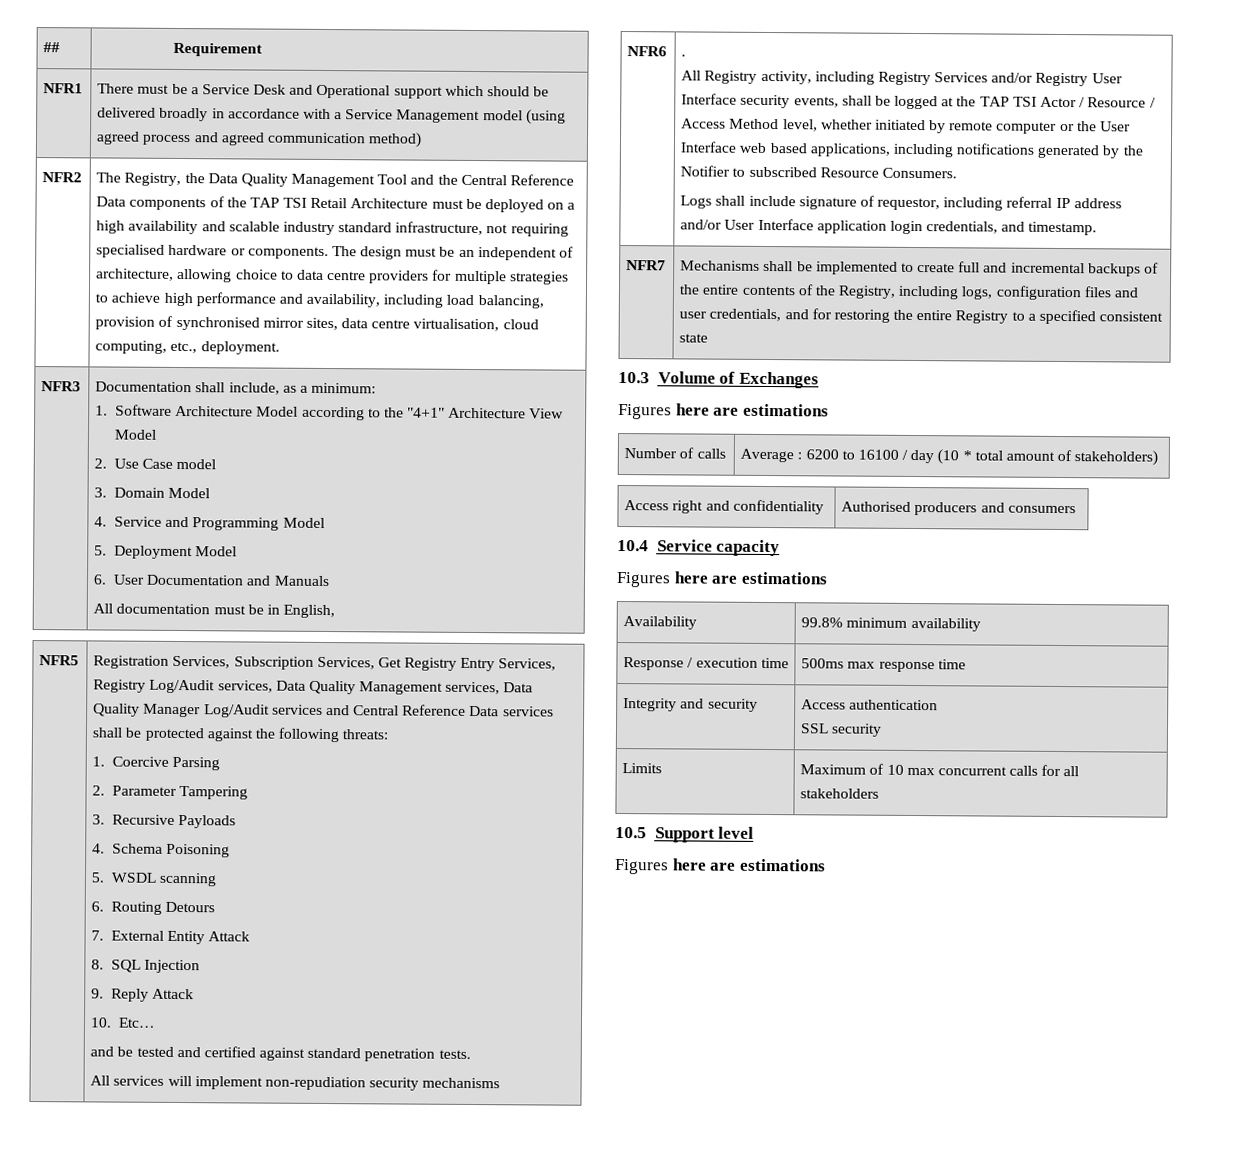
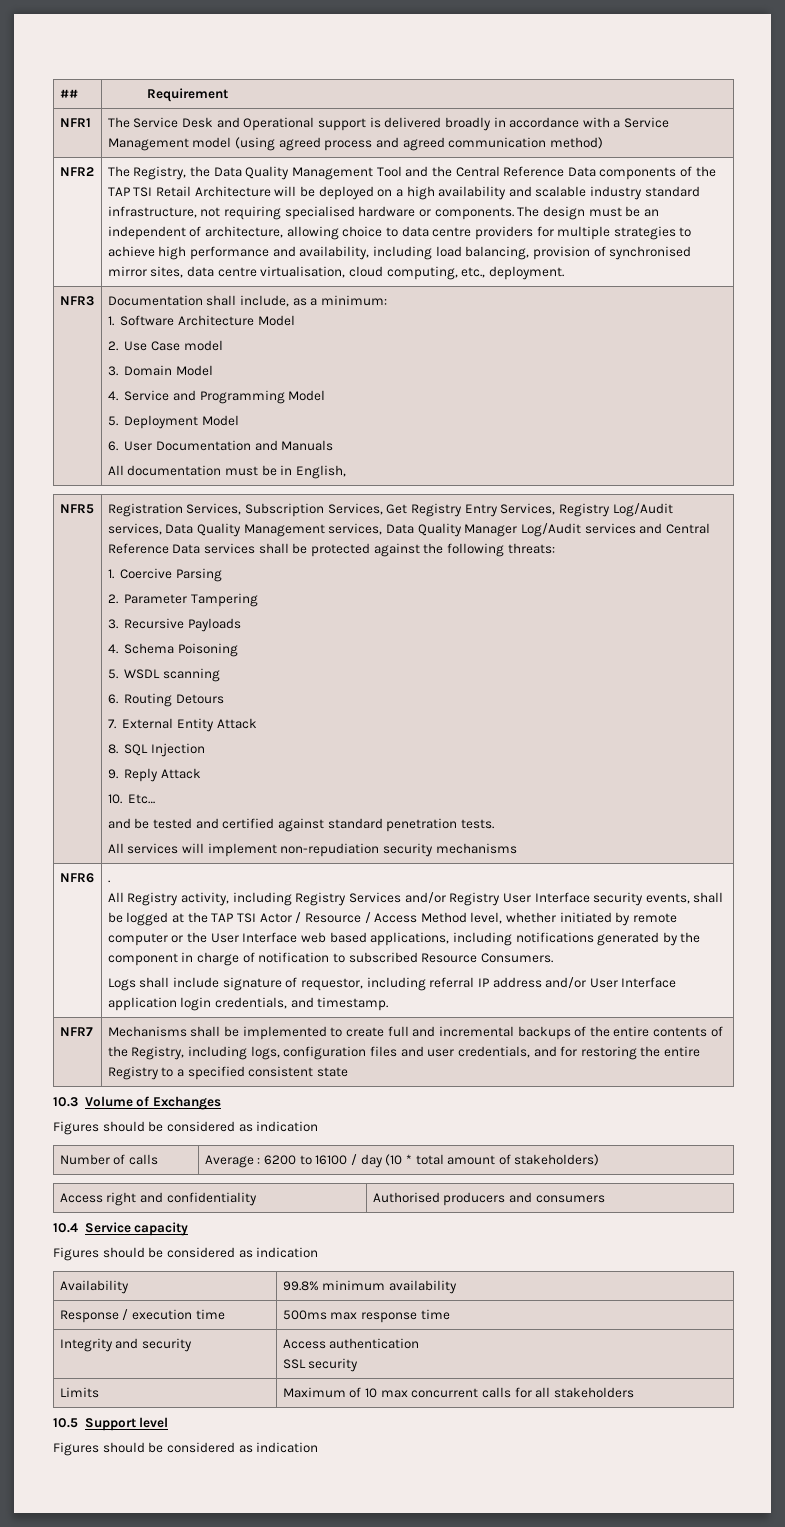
- NFR1 | There must be a Service Desk and Operational support which should be delivered broadly in accordance with a Service Management model (using agreed process and agreed communication method)
+ NFR1 | The Service Desk and Operational support is delivered broadly in accordance with a Service Management model (using agreed process and agreed communication method)
- The Registry, the Data Quality Management Tool and the Central Reference Data components of the TAP TSI Retail Architecture must be deployed on a high availability and scalable industry standard infrastructure, not requiring specialised hardware or components.
+ The Registry, the Data Quality Management Tool and the Central Reference Data components of the TAP TSI Retail Architecture will be deployed on a high availability and scalable industry standard infrastructure, not requiring specialised hardware or components.
- 1. Software Architecture Model according to the "4+1" Architecture View Model
+ 1. Software Architecture Model
- All Registry activity, including Registry Services and/or Registry User Interface security events, shall be logged at the TAP TSI Actor / Resource / Access Method level, whether initiated by remote computer or the User Interface web based applications, including notifications generated by the Notifier to subscribed Resource Consumers.
+ All Registry activity, including Registry Services and/or Registry User Interface security events, shall be logged at the TAP TSI Actor / Resource / Access Method level, whether initiated by remote computer or the User Interface web based applications, including notifications generated by the component in charge of notification to subscribed Resource Consumers.
  10.3 Volume of Exchanges
- Figures here are estimations
+ Figures should be considered as indication
  10.4 Service capacity
- Figures here are estimations
+ Figures should be considered as indication
  10.5 Support level
- Figures here are estimations
+ Figures should be considered as indication

